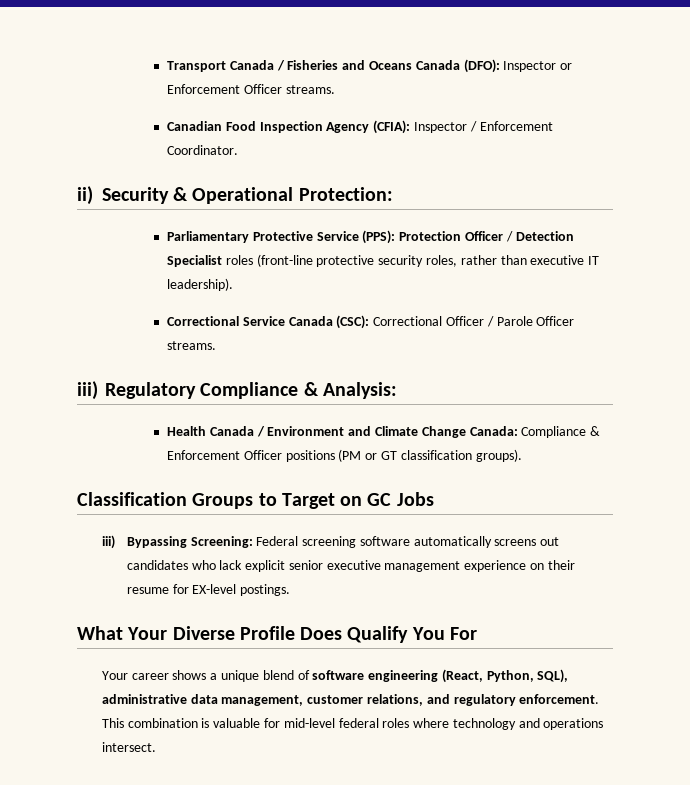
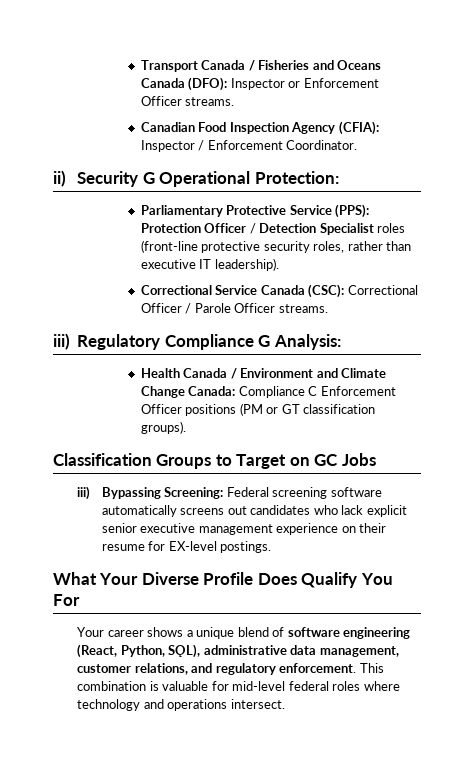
- ii) Security & Operational Protection:
+ ii) Security G Operational Protection:
- iii) Regulatory Compliance & Analysis:
+ iii) Regulatory Compliance G Analysis:
- Health Canada / Environment and Climate Change Canada: Compliance & Enforcement Officer positions (PM or GT classification groups).
+ Health Canada / Environment and Climate Change Canada: Compliance C Enforcement Officer positions (PM or GT classification groups).
- Your career shows a unique blend of software engineering (React, Python, SQL), administrative data management, customer relations, and regulatory enforcement.
+ Your career shows a unique blend of software engineering (React, Python, SǪL), administrative data management, customer relations, and regulatory enforcement.

